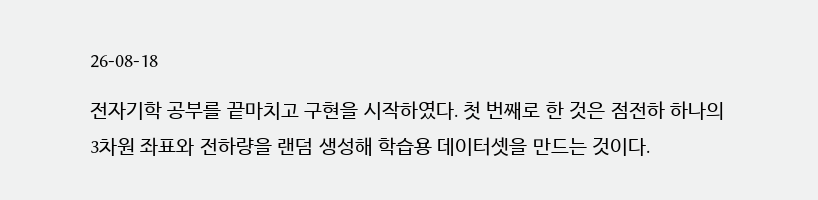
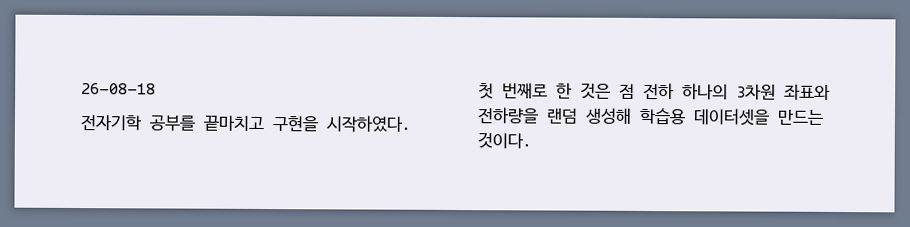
- 첫 번째로 한 것은 점전하 하나의 3차원 좌표와 전하량을 랜덤 생성해 학습용 데이터셋을 만드는 것이다.
+ 첫 번째로 한 것은 점 전하 하나의 3차원 좌표와 전하량을 랜덤 생성해 학습용 데이터셋을 만드는 것이다.

